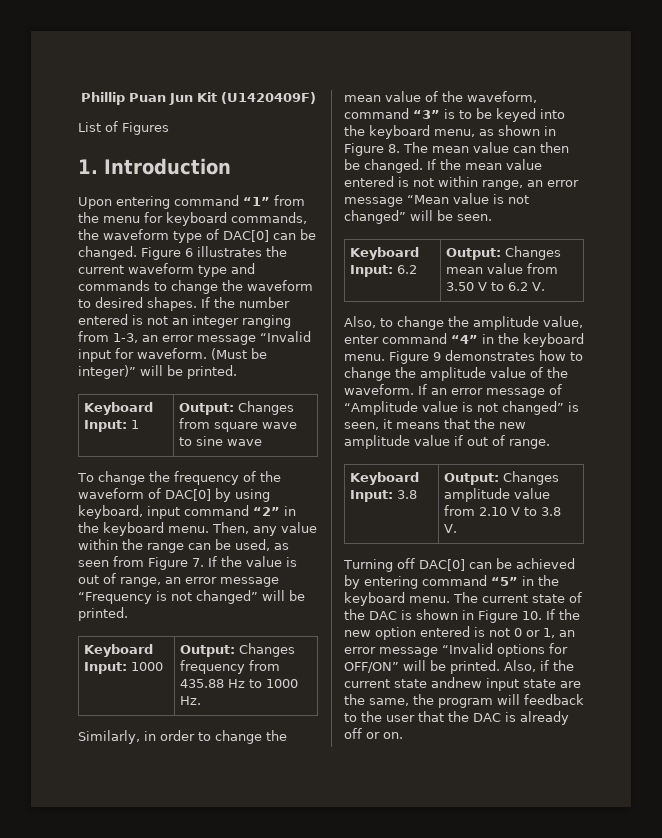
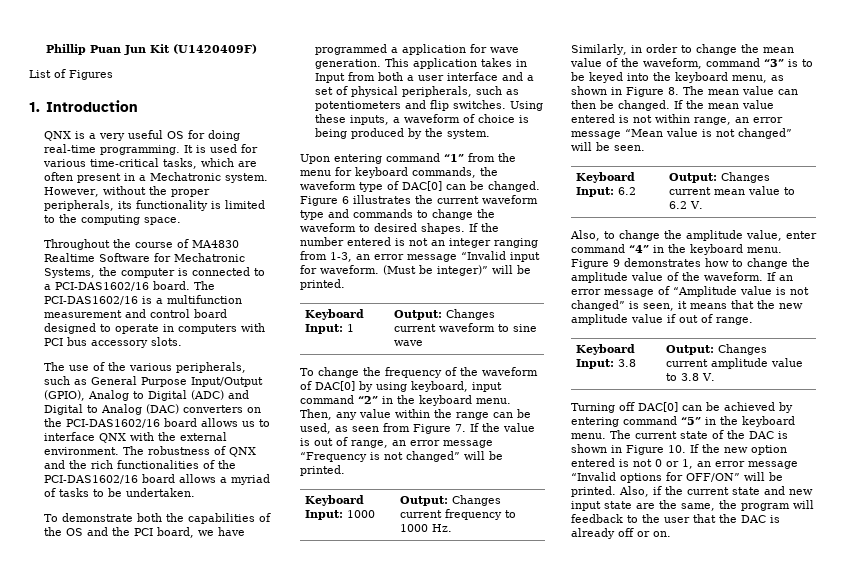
+ QNX is a very useful OS for doing real-time programming. It is used for various time-critical tasks, which are often present in a Mechatronic system. However, without the proper peripherals, its functionality is limited to the computing space.
+ Throughout the course of MA4830 Realtime Software for Mechatronic Systems, the computer is connected to a PCI-DAS1602/16 board. The PCI-DAS1602/16 is a multifunction measurement and control board designed to operate in computers with PCI bus accessory slots.
+ The use of the various peripherals, such as General Purpose Input/Output (GPIO), Analog to Digital (ADC) and Digital to Analog (DAC) converters on the PCI-DAS1602/16 board allows us to interface QNX with the external environment. The robustness of QNX and the rich functionalities of the PCI-DAS1602/16 board allows a myriad of tasks to be undertaken.
+ To demonstrate both the capabilities of the OS and the PCI board, we have programmed a application for wave generation. This application takes in Input from both a user interface and a set of physical peripherals, such as potentiometers and flip switches. Using these inputs, a waveform of choice is being produced by the system.
- Keyboard Input: 1 | Output: Changes from square wave to sine wave
+ Keyboard Input: 1 | Output: Changes current waveform to sine wave
- Keyboard Input: 1000 | Output: Changes frequency from 435.88 Hz to 1000 Hz.
+ Keyboard Input: 1000 | Output: Changes current frequency to 1000 Hz.
- Keyboard Input: 6.2 | Output: Changes mean value from 3.50 V to 6.2 V.
+ Keyboard Input: 6.2 | Output: Changes current mean value to 6.2 V.
- Keyboard Input: 3.8 | Output: Changes amplitude value from 2.10 V to 3.8 V.
+ Keyboard Input: 3.8 | Output: Changes current amplitude value to 3.8 V.
- Also, if the current state andnew input state are the same, the program will feedback to the user that the DAC is already off or on.
+ Also, if the current state and new input state are the same, the program will feedback to the user that the DAC is already off or on.

